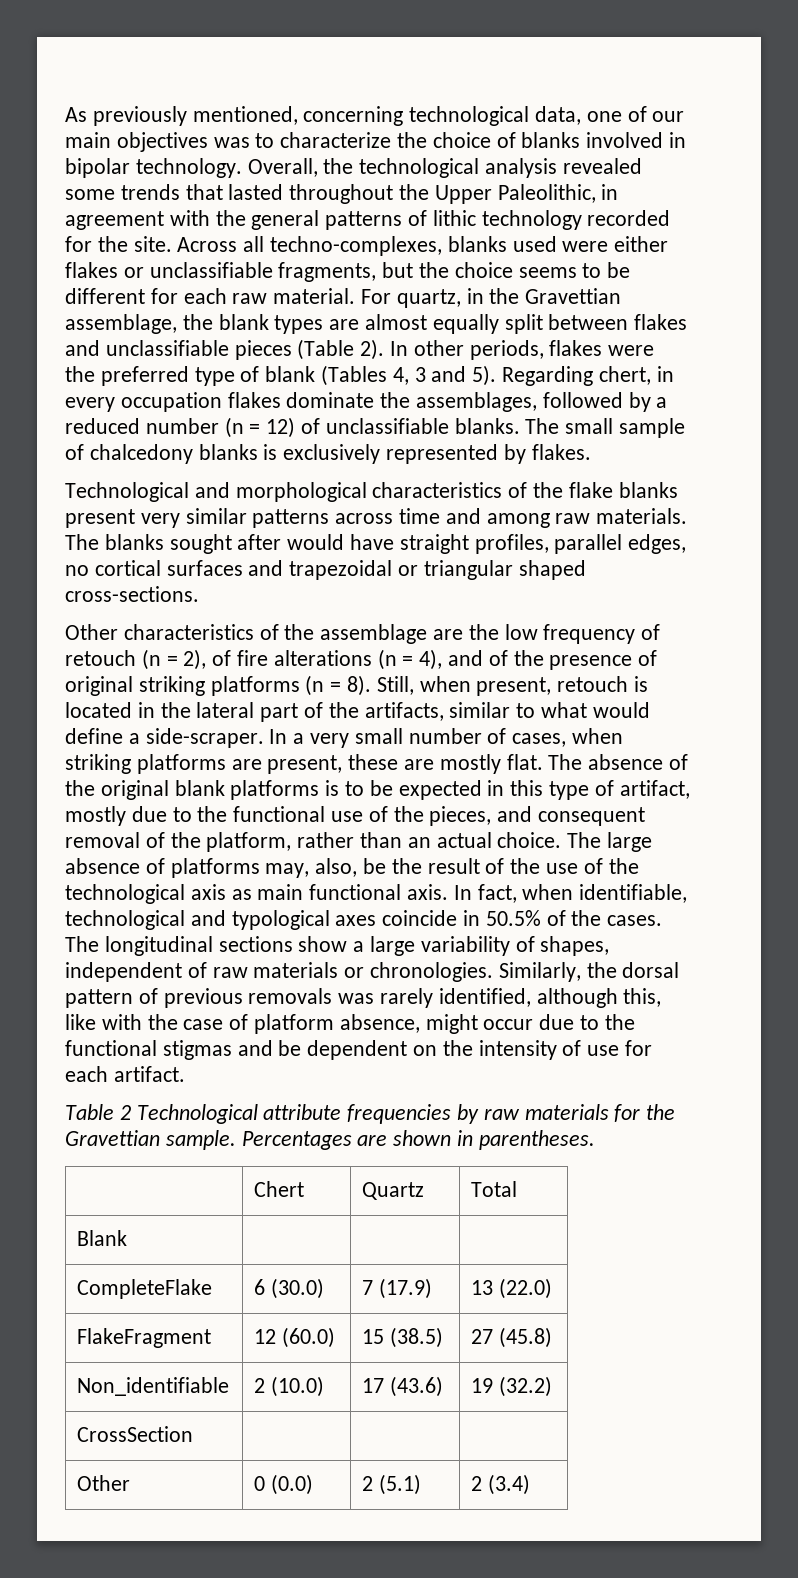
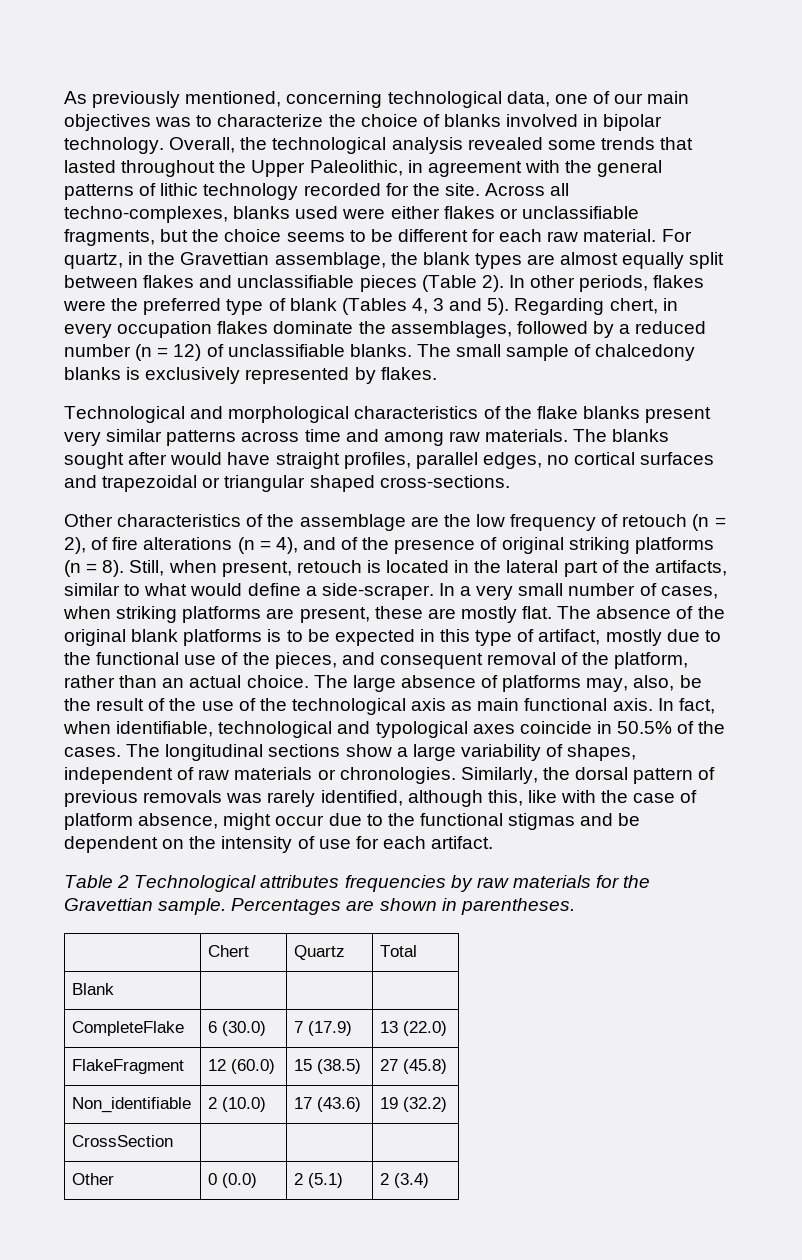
- Table 2 Technological attribute frequencies by raw materials for the Gravettian sample.
+ Table 2 Technological attributes frequencies by raw materials for the Gravettian sample.

